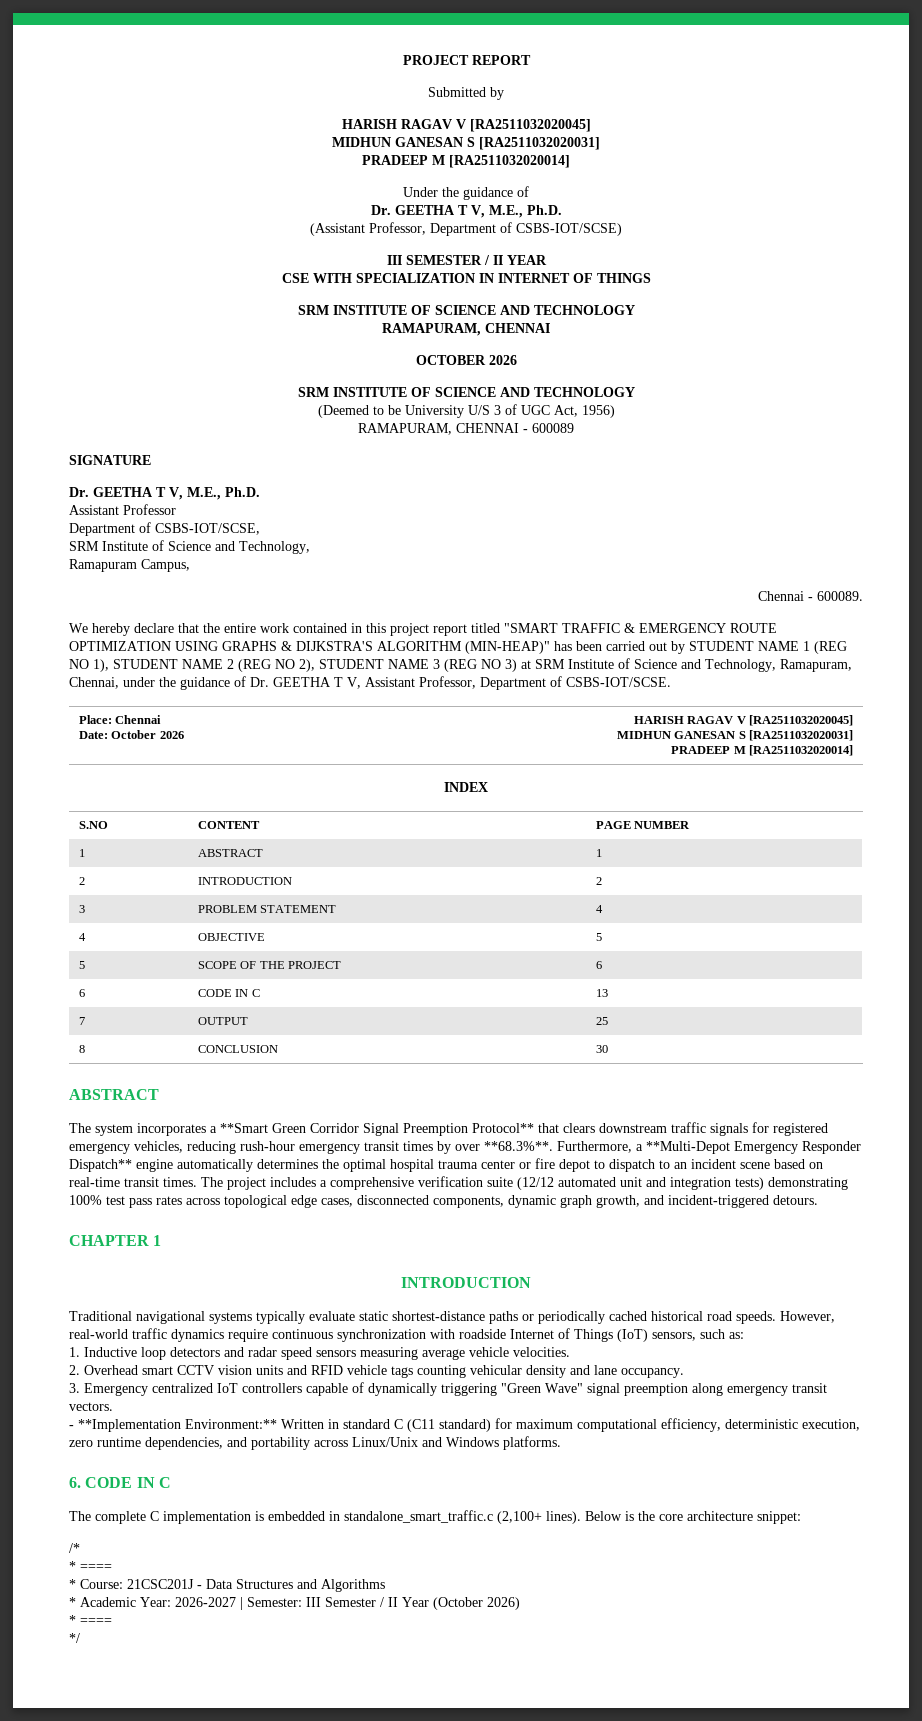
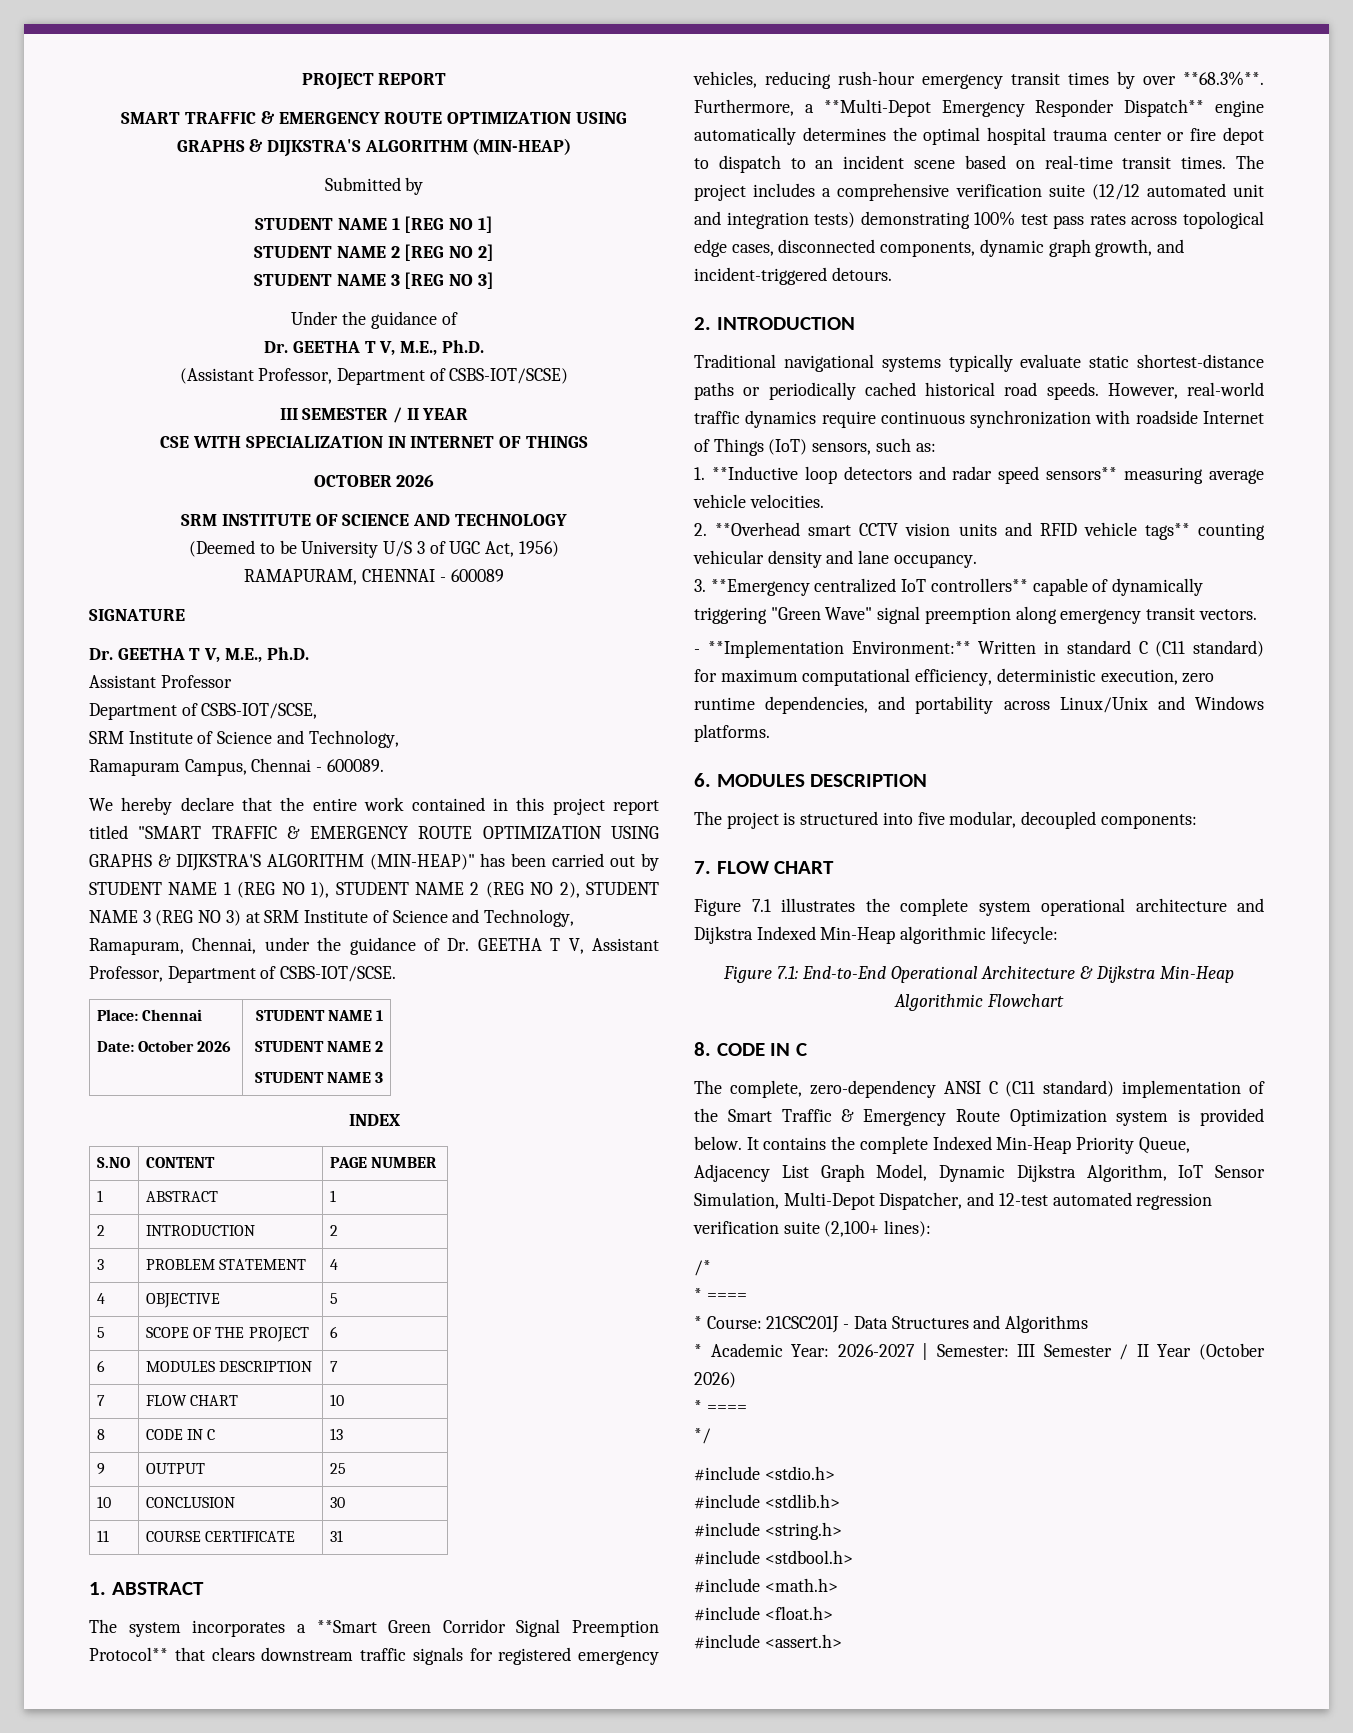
+ SMART TRAFFIC & EMERGENCY ROUTE OPTIMIZATION USING GRAPHS & DIJKSTRA'S ALGORITHM (MIN-HEAP)
  Submitted by
- HARISH RAGAV V [RA2511032020045]
- MIDHUN GANESAN S [RA2511032020031]
- PRADEEP M [RA2511032020014]
+ STUDENT NAME 1 [REG NO 1]
+ STUDENT NAME 2 [REG NO 2]
+ STUDENT NAME 3 [REG NO 3]
  CSE WITH SPECIALIZATION IN INTERNET OF THINGS
- SRM INSTITUTE OF SCIENCE AND TECHNOLOGY
- RAMAPURAM, CHENNAI
- Ramapuram Campus,
- Chennai - 600089.
+ Ramapuram Campus, Chennai - 600089.
  Place: Chennai
- Date: October 2026 | HARISH RAGAV V [RA2511032020045]
- MIDHUN GANESAN S [RA2511032020031]
- PRADEEP M [RA2511032020014]
+ Date: October 2026 | STUDENT NAME 1
+ STUDENT NAME 2
+ STUDENT NAME 3
- 6 | CODE IN C | 13
+ 6 | MODULES DESCRIPTION | 7
+ 7 | FLOW CHART | 10
+ 8 | CODE IN C | 13
- 7 | OUTPUT | 25
+ 9 | OUTPUT | 25
- 8 | CONCLUSION | 30
- ABSTRACT
+ 10 | CONCLUSION | 30
+ 11 | COURSE CERTIFICATE | 31
+ 1. ABSTRACT
- CHAPTER 1
- INTRODUCTION
+ 2. INTRODUCTION
- 1. Inductive loop detectors and radar speed sensors measuring average vehicle velocities.
+ 1. **Inductive loop detectors and radar speed sensors** measuring average vehicle velocities.
- 2. Overhead smart CCTV vision units and RFID vehicle tags counting vehicular density and lane occupancy.
+ 2. **Overhead smart CCTV vision units and RFID vehicle tags** counting vehicular density and lane occupancy.
- 3. Emergency centralized IoT controllers capable of dynamically triggering "Green Wave" signal preemption along emergency transit vectors.
+ 3. **Emergency centralized IoT controllers** capable of dynamically triggering "Green Wave" signal preemption along emergency transit vectors.
- 6. CODE IN C
- The complete C implementation is embedded in standalone_smart_traffic.c (2,100+ lines). Below is the core architecture snippet:
+ 6. MODULES DESCRIPTION
+ The project is structured into five modular, decoupled components:
+ 7. FLOW CHART
+ Figure 7.1 illustrates the complete system operational architecture and Dijkstra Indexed Min-Heap algorithmic lifecycle:
+ Figure 7.1: End-to-End Operational Architecture & Dijkstra Min-Heap Algorithmic Flowchart
+ 8. CODE IN C
+ The complete, zero-dependency ANSI C (C11 standard) implementation of the Smart Traffic & Emergency Route Optimization system is provided below. It contains the complete Indexed Min-Heap Priority Queue, Adjacency List Graph Model, Dynamic Dijkstra Algorithm, IoT Sensor Simulation, Multi-Depot Dispatcher, and 12-test automated regression verification suite (2,100+ lines):
+ #include <stdio.h>
+ #include <stdlib.h>
+ #include <string.h>
+ #include <stdbool.h>
+ #include <math.h>
+ #include <float.h>
+ #include <assert.h>

